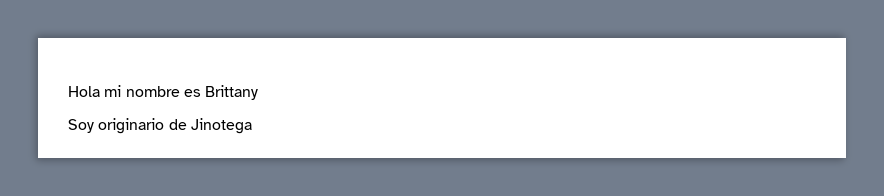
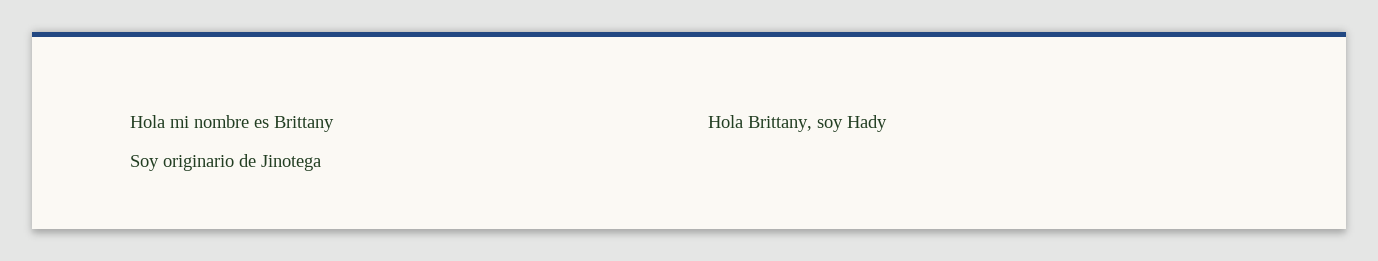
+ Hola Brittany, soy Hady

